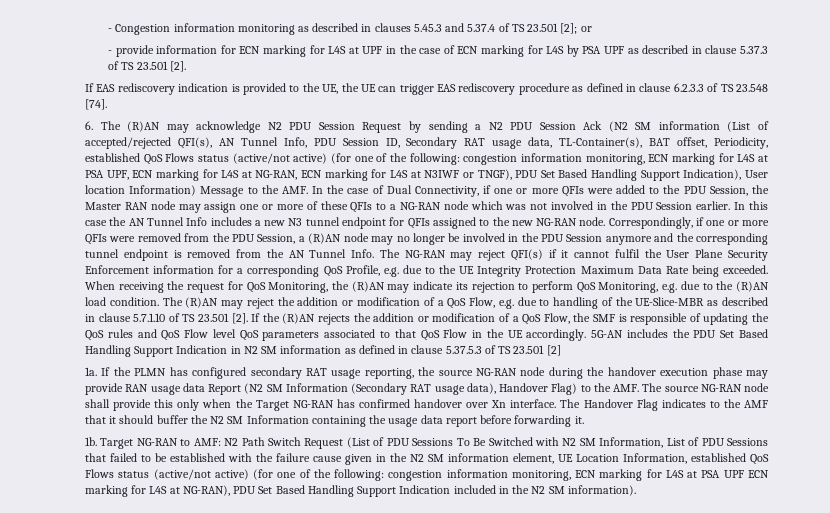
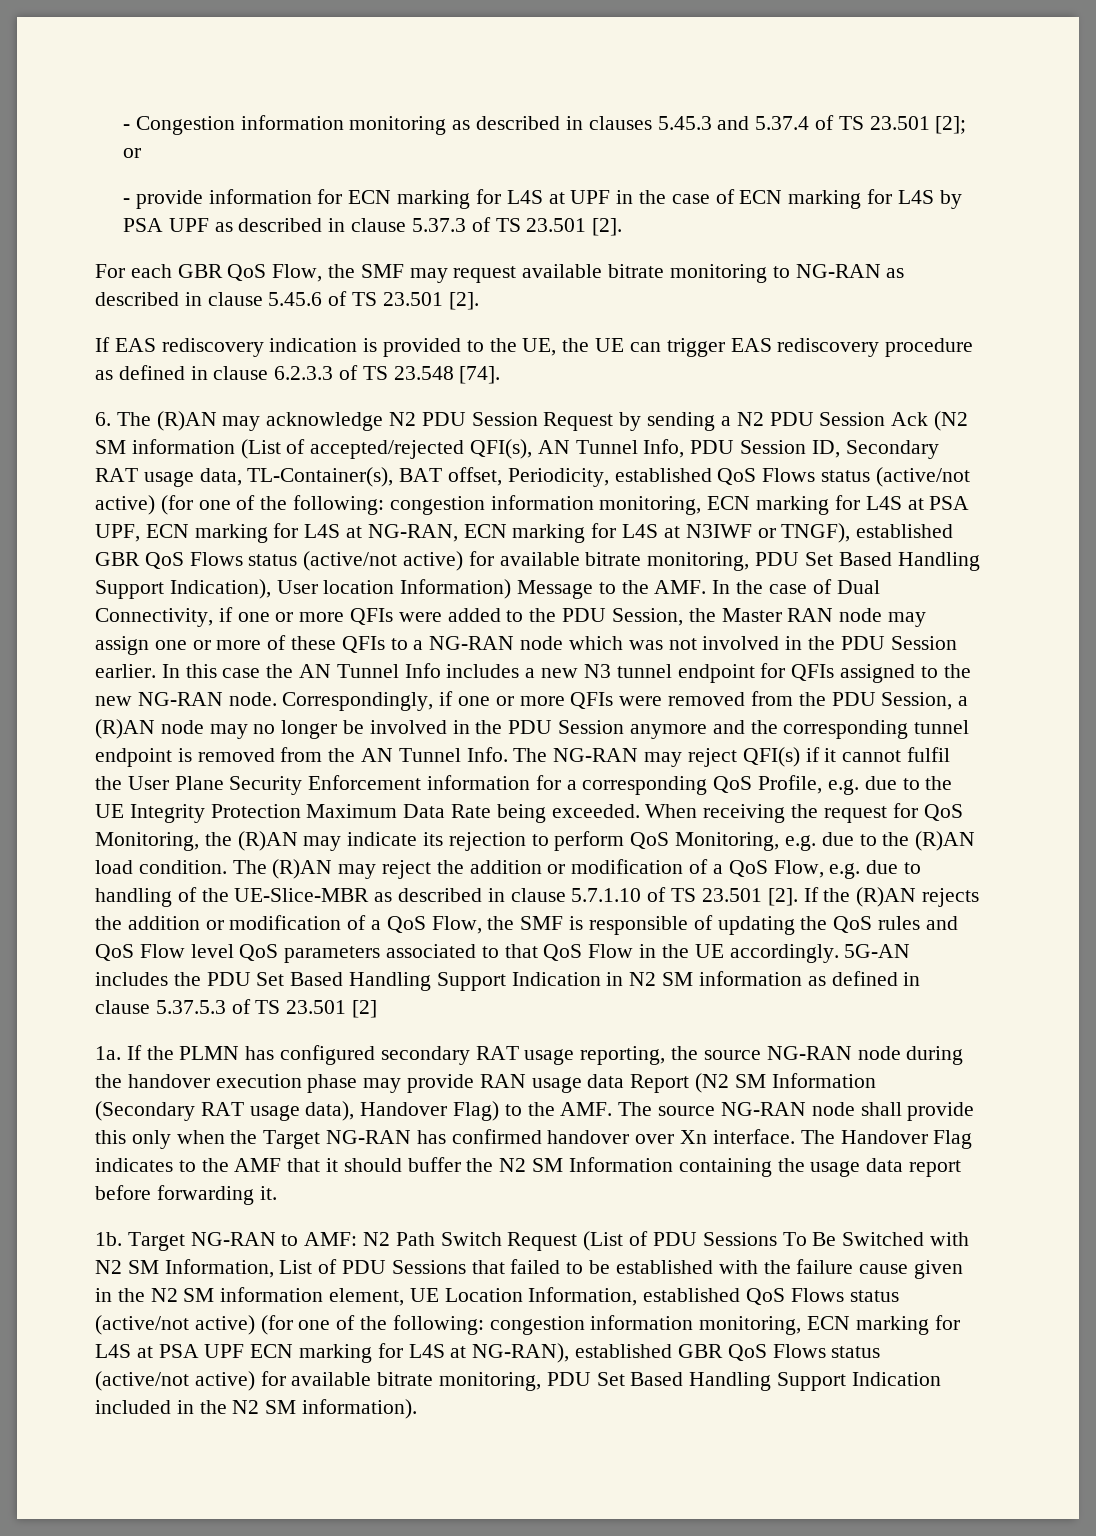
+ For each GBR QoS Flow, the SMF may request available bitrate monitoring to NG-RAN as described in clause 5.45.6 of TS 23.501 [2].
- congestion information monitoring, ECN marking for L4S at PSA UPF, ECN marking for L4S at NG-RAN, ECN marking for L4S at N3IWF or TNGF), PDU Set Based Handling Support Indication), User location Information) Message to the AMF. In the case of Dual Connectivity, if one or more QFIs were added to the PDU Session, the Master RAN node may assign one or more of these QFIs to a NG-RAN node which was not involved in the PDU Session earlier.
+ congestion information monitoring, ECN marking for L4S at PSA UPF, ECN marking for L4S at NG-RAN, ECN marking for L4S at N3IWF or TNGF), established GBR QoS Flows status (active/not active) for available bitrate monitoring, PDU Set Based Handling Support Indication), User location Information) Message to the AMF. In the case of Dual Connectivity, if one or more QFIs were added to the PDU Session, the Master RAN node may assign one or more of these QFIs to a NG-RAN node which was not involved in the PDU Session earlier.
- congestion information monitoring, ECN marking for L4S at PSA UPF ECN marking for L4S at NG-RAN), PDU Set Based Handling Support Indication included in the N2 SM information).
+ congestion information monitoring, ECN marking for L4S at PSA UPF ECN marking for L4S at NG-RAN), established GBR QoS Flows status (active/not active) for available bitrate monitoring, PDU Set Based Handling Support Indication included in the N2 SM information).

